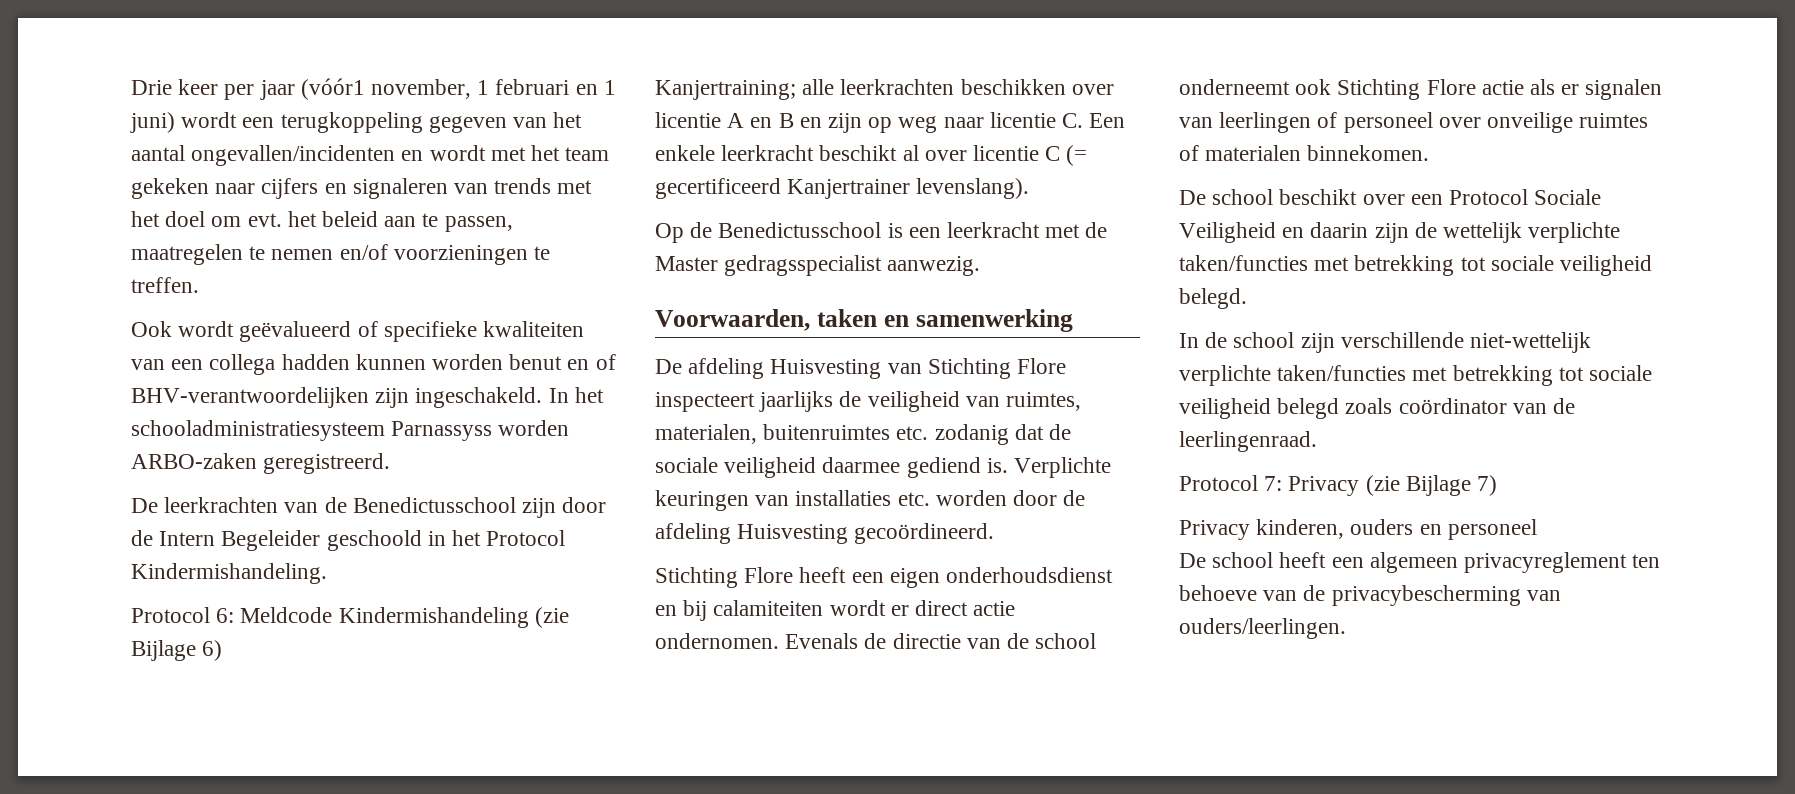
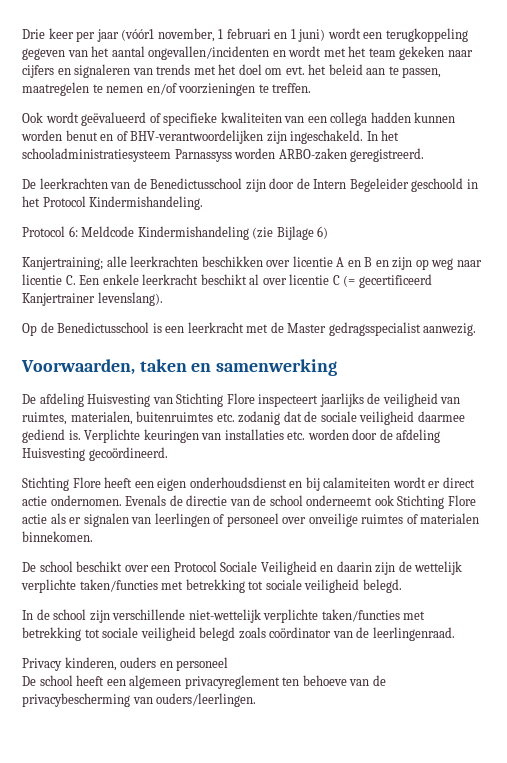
- Protocol 7: Privacy (zie Bijlage 7)

